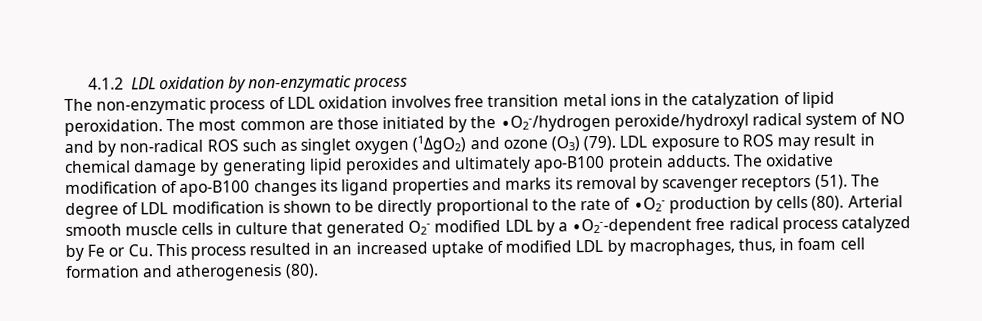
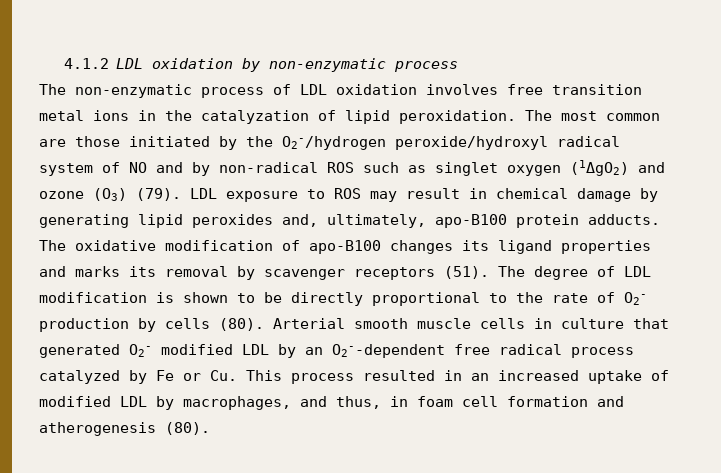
- The most common are those initiated by the ∙O2-/hydrogen peroxide/hydroxyl radical system of NO and by non-radical ROS such as singlet oxygen (1ΔgO2) and ozone (O3) (79).
+ The most common are those initiated by the O2-/hydrogen peroxide/hydroxyl radical system of NO and by non-radical ROS such as singlet oxygen (1ΔgO2) and ozone (O3) (79).
- LDL exposure to ROS may result in chemical damage by generating lipid peroxides and ultimately apo-B100 protein adducts.
+ LDL exposure to ROS may result in chemical damage by generating lipid peroxides and, ultimately, apo-B100 protein adducts.
- The degree of LDL modification is shown to be directly proportional to the rate of ∙O2- production by cells (80).
+ The degree of LDL modification is shown to be directly proportional to the rate of O2- production by cells (80).
- Arterial smooth muscle cells in culture that generated O2- modified LDL by a ∙O2--dependent free radical process catalyzed by Fe or Cu. This process resulted in an increased uptake of modified LDL by macrophages, thus, in foam cell formation and atherogenesis (80).
+ Arterial smooth muscle cells in culture that generated O2- modified LDL by an O2--dependent free radical process catalyzed by Fe or Cu. This process resulted in an increased uptake of modified LDL by macrophages, and thus, in foam cell formation and atherogenesis (80).

